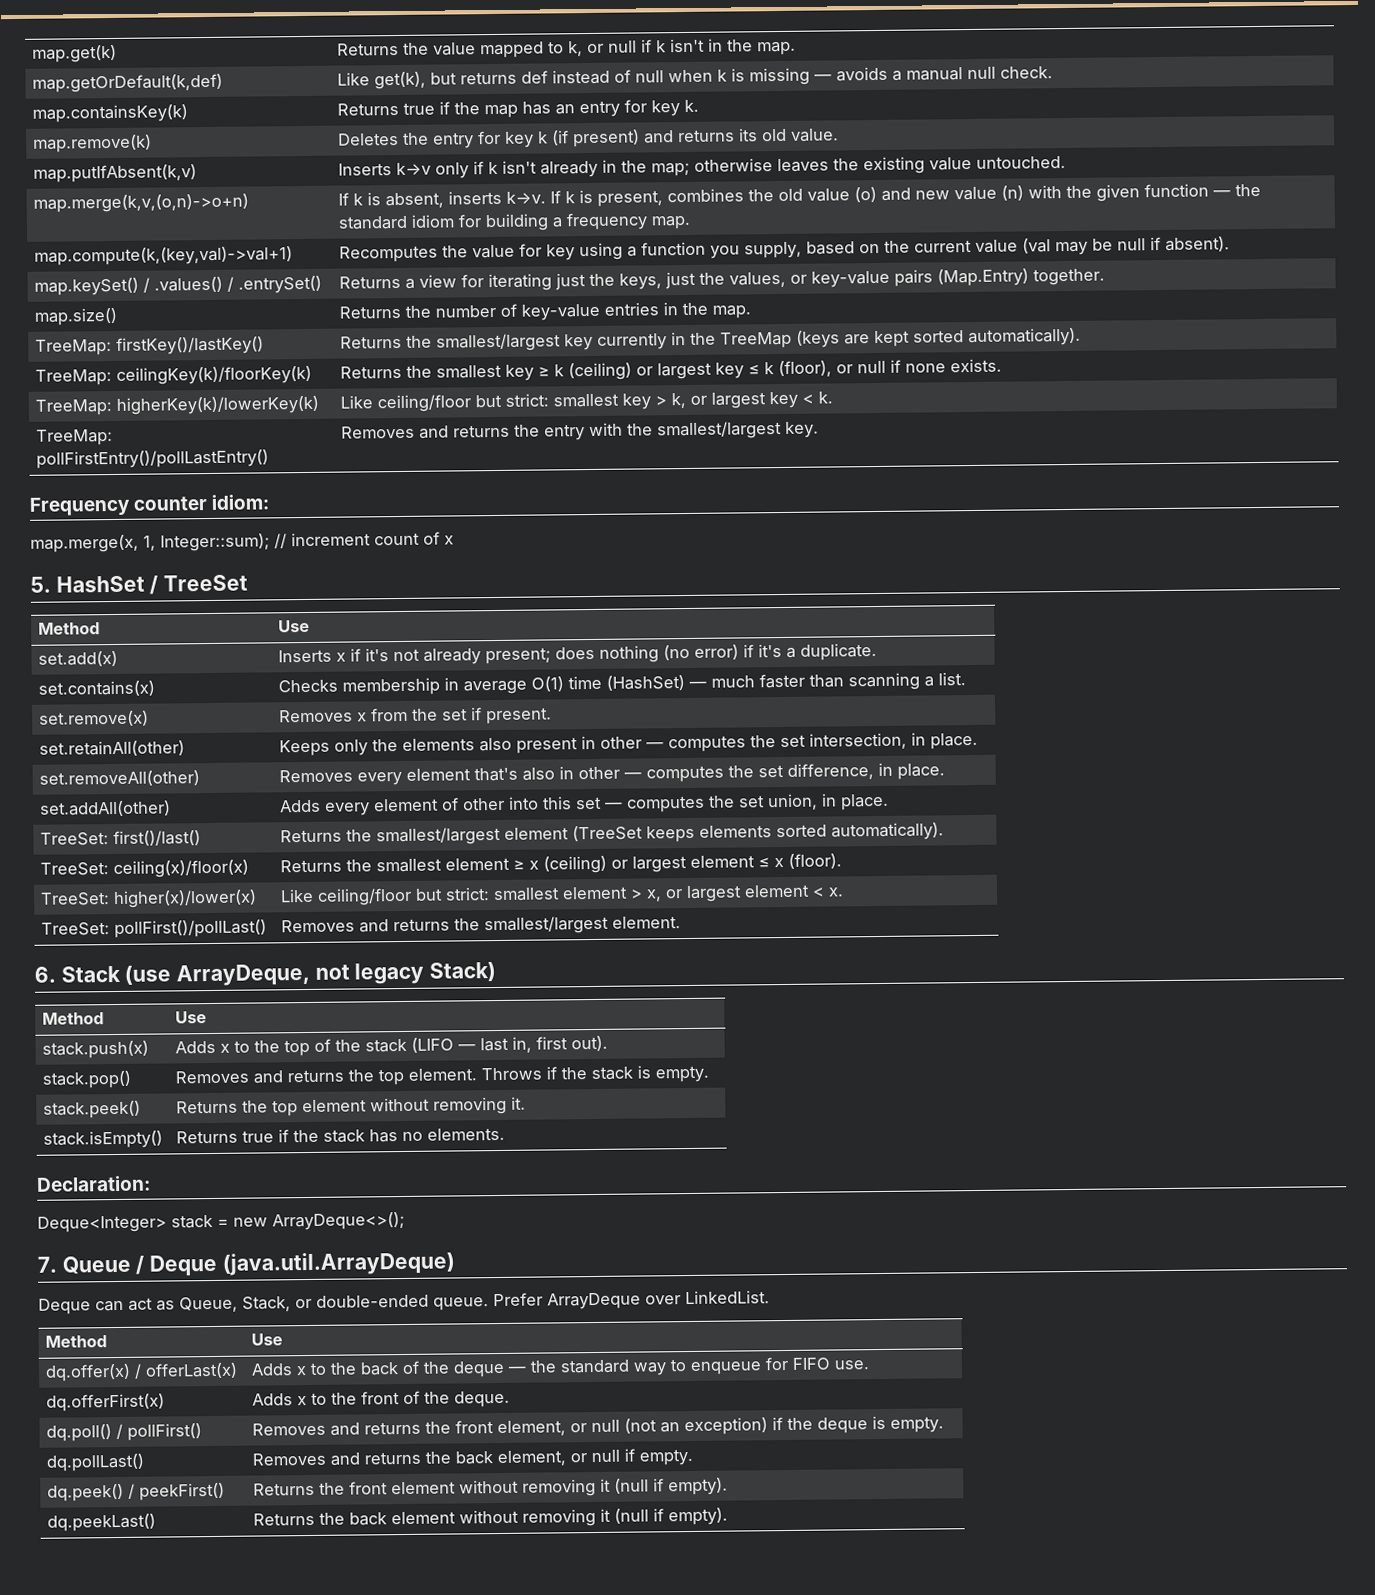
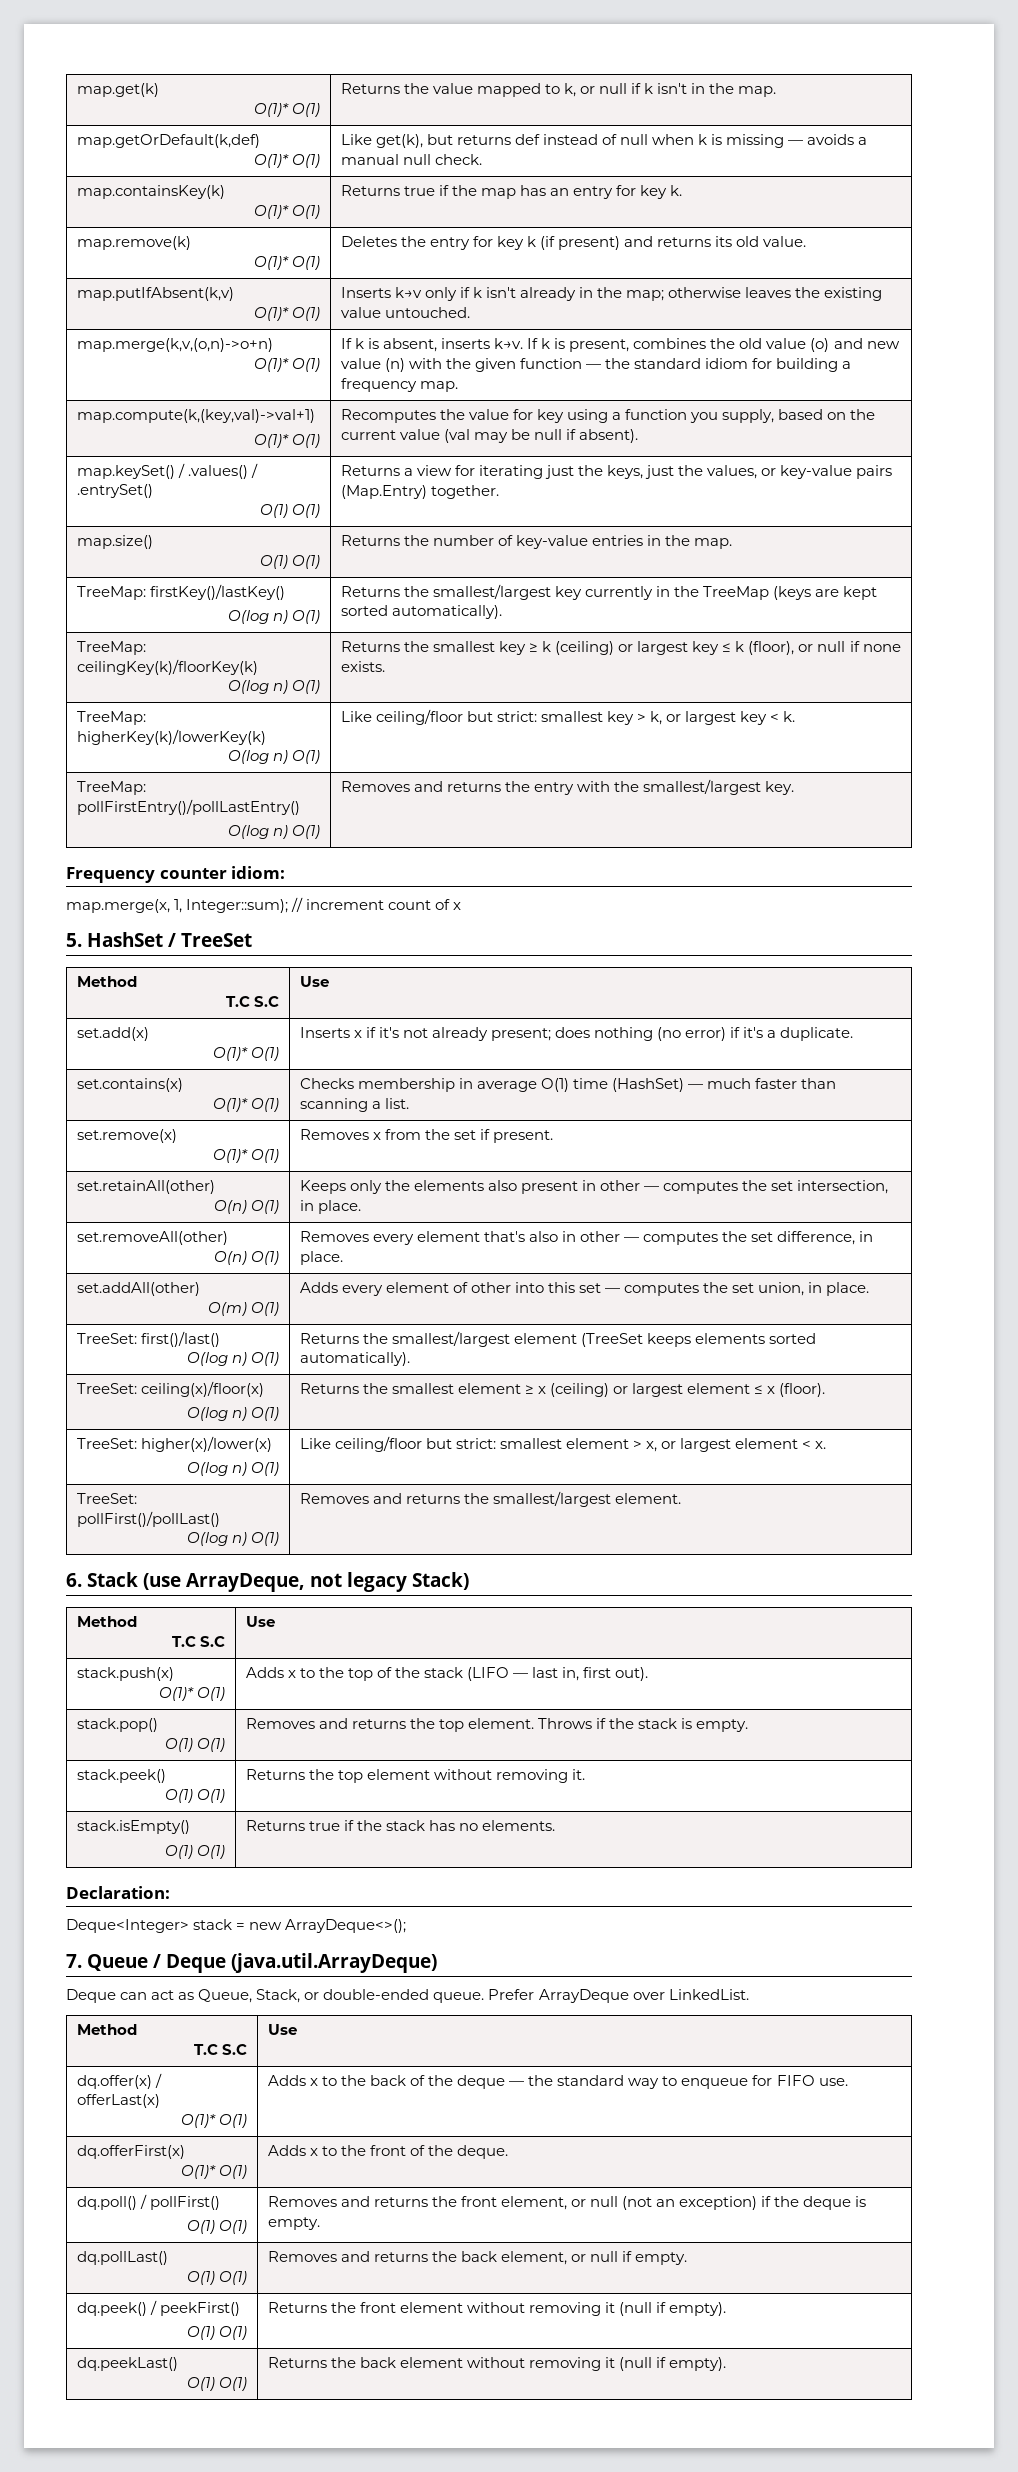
- map.get(k) | Returns the value mapped to k, or null if k isn't in the map.
+ map.get(k)
+ O(1)* O(1) | Returns the value mapped to k, or null if k isn't in the map.
- map.getOrDefault(k,def) | Like get(k), but returns def instead of null when k is missing — avoids a manual null check.
+ map.getOrDefault(k,def)
+ O(1)* O(1) | Like get(k), but returns def instead of null when k is missing — avoids a manual null check.
- map.containsKey(k) | Returns true if the map has an entry for key k.
+ map.containsKey(k)
+ O(1)* O(1) | Returns true if the map has an entry for key k.
- map.remove(k) | Deletes the entry for key k (if present) and returns its old value.
+ map.remove(k)
+ O(1)* O(1) | Deletes the entry for key k (if present) and returns its old value.
- map.putIfAbsent(k,v) | Inserts k→v only if k isn't already in the map; otherwise leaves the existing value untouched.
+ map.putIfAbsent(k,v)
+ O(1)* O(1) | Inserts k→v only if k isn't already in the map; otherwise leaves the existing value untouched.
- map.merge(k,v,(o,n)->o+n) | If k is absent, inserts k→v. If k is present, combines the old value (o) and new value (n) with the given function — the standard idiom for building a frequency map.
+ map.merge(k,v,(o,n)->o+n)
+ O(1)* O(1) | If k is absent, inserts k→v. If k is present, combines the old value (o) and new value (n) with the given function — the standard idiom for building a frequency map.
- map.compute(k,(key,val)->val+1) | Recomputes the value for key using a function you supply, based on the current value (val may be null if absent).
+ map.compute(k,(key,val)->val+1)
+ O(1)* O(1) | Recomputes the value for key using a function you supply, based on the current value (val may be null if absent).
- map.keySet() / .values() / .entrySet() | Returns a view for iterating just the keys, just the values, or key-value pairs (Map.Entry) together.
+ map.keySet() / .values() / .entrySet()
+ O(1) O(1) | Returns a view for iterating just the keys, just the values, or key-value pairs (Map.Entry) together.
- map.size() | Returns the number of key-value entries in the map.
+ map.size()
+ O(1) O(1) | Returns the number of key-value entries in the map.
- TreeMap: firstKey()/lastKey() | Returns the smallest/largest key currently in the TreeMap (keys are kept sorted automatically).
+ TreeMap: firstKey()/lastKey()
+ O(log n) O(1) | Returns the smallest/largest key currently in the TreeMap (keys are kept sorted automatically).
- TreeMap: ceilingKey(k)/floorKey(k) | Returns the smallest key ≥ k (ceiling) or largest key ≤ k (floor), or null if none exists.
+ TreeMap: ceilingKey(k)/floorKey(k)
+ O(log n) O(1) | Returns the smallest key ≥ k (ceiling) or largest key ≤ k (floor), or null if none exists.
- TreeMap: higherKey(k)/lowerKey(k) | Like ceiling/floor but strict: smallest key > k, or largest key < k.
+ TreeMap: higherKey(k)/lowerKey(k)
+ O(log n) O(1) | Like ceiling/floor but strict: smallest key > k, or largest key < k.
- TreeMap: pollFirstEntry()/pollLastEntry() | Removes and returns the entry with the smallest/largest key.
+ TreeMap: pollFirstEntry()/pollLastEntry()
+ O(log n) O(1) | Removes and returns the entry with the smallest/largest key.
  5. HashSet / TreeSet
- Method | Use
+ Method
+ T.C S.C | Use
- set.add(x) | Inserts x if it's not already present; does nothing (no error) if it's a duplicate.
+ set.add(x)
+ O(1)* O(1) | Inserts x if it's not already present; does nothing (no error) if it's a duplicate.
- set.contains(x) | Checks membership in average O(1) time (HashSet) — much faster than scanning a list.
+ set.contains(x)
+ O(1)* O(1) | Checks membership in average O(1) time (HashSet) — much faster than scanning a list.
- set.remove(x) | Removes x from the set if present.
+ set.remove(x)
+ O(1)* O(1) | Removes x from the set if present.
- set.retainAll(other) | Keeps only the elements also present in other — computes the set intersection, in place.
+ set.retainAll(other)
+ O(n) O(1) | Keeps only the elements also present in other — computes the set intersection, in place.
- set.removeAll(other) | Removes every element that's also in other — computes the set difference, in place.
+ set.removeAll(other)
+ O(n) O(1) | Removes every element that's also in other — computes the set difference, in place.
- set.addAll(other) | Adds every element of other into this set — computes the set union, in place.
+ set.addAll(other)
+ O(m) O(1) | Adds every element of other into this set — computes the set union, in place.
- TreeSet: first()/last() | Returns the smallest/largest element (TreeSet keeps elements sorted automatically).
+ TreeSet: first()/last()
+ O(log n) O(1) | Returns the smallest/largest element (TreeSet keeps elements sorted automatically).
- TreeSet: ceiling(x)/floor(x) | Returns the smallest element ≥ x (ceiling) or largest element ≤ x (floor).
+ TreeSet: ceiling(x)/floor(x)
+ O(log n) O(1) | Returns the smallest element ≥ x (ceiling) or largest element ≤ x (floor).
- TreeSet: higher(x)/lower(x) | Like ceiling/floor but strict: smallest element > x, or largest element < x.
+ TreeSet: higher(x)/lower(x)
+ O(log n) O(1) | Like ceiling/floor but strict: smallest element > x, or largest element < x.
- TreeSet: pollFirst()/pollLast() | Removes and returns the smallest/largest element.
+ TreeSet: pollFirst()/pollLast()
+ O(log n) O(1) | Removes and returns the smallest/largest element.
  6. Stack (use ArrayDeque, not legacy Stack)
- Method | Use
+ Method
+ T.C S.C | Use
- stack.push(x) | Adds x to the top of the stack (LIFO — last in, first out).
+ stack.push(x)
+ O(1)* O(1) | Adds x to the top of the stack (LIFO — last in, first out).
- stack.pop() | Removes and returns the top element. Throws if the stack is empty.
+ stack.pop()
+ O(1) O(1) | Removes and returns the top element. Throws if the stack is empty.
- stack.peek() | Returns the top element without removing it.
+ stack.peek()
+ O(1) O(1) | Returns the top element without removing it.
- stack.isEmpty() | Returns true if the stack has no elements.
+ stack.isEmpty()
+ O(1) O(1) | Returns true if the stack has no elements.
  Prefer ArrayDeque over LinkedList.
- Method | Use
+ Method
+ T.C S.C | Use
- dq.offer(x) / offerLast(x) | Adds x to the back of the deque — the standard way to enqueue for FIFO use.
+ dq.offer(x) / offerLast(x)
+ O(1)* O(1) | Adds x to the back of the deque — the standard way to enqueue for FIFO use.
- dq.offerFirst(x) | Adds x to the front of the deque.
+ dq.offerFirst(x)
+ O(1)* O(1) | Adds x to the front of the deque.
- dq.poll() / pollFirst() | Removes and returns the front element, or null (not an exception) if the deque is empty.
+ dq.poll() / pollFirst()
+ O(1) O(1) | Removes and returns the front element, or null (not an exception) if the deque is empty.
- dq.pollLast() | Removes and returns the back element, or null if empty.
+ dq.pollLast()
+ O(1) O(1) | Removes and returns the back element, or null if empty.
- dq.peek() / peekFirst() | Returns the front element without removing it (null if empty).
+ dq.peek() / peekFirst()
+ O(1) O(1) | Returns the front element without removing it (null if empty).
- dq.peekLast() | Returns the back element without removing it (null if empty).
+ dq.peekLast()
+ O(1) O(1) | Returns the back element without removing it (null if empty).

